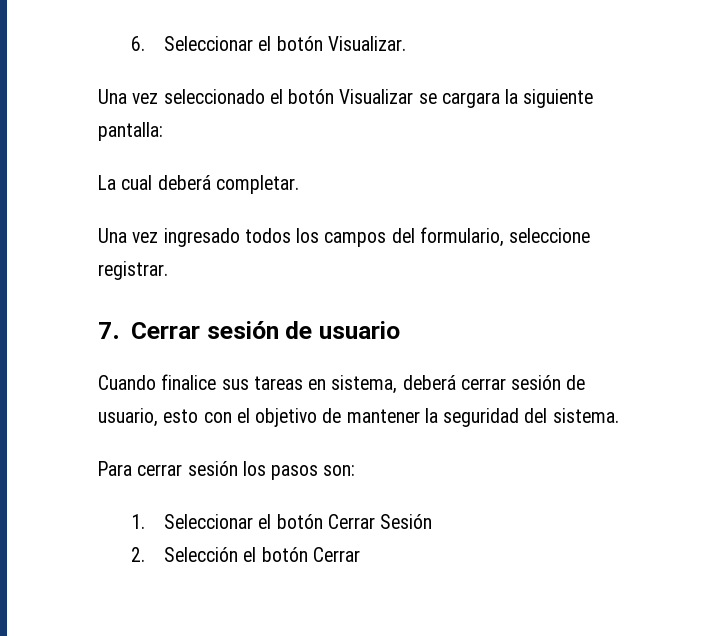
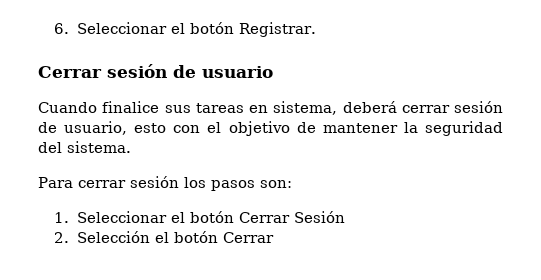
- 6. Seleccionar el botón Visualizar.
- Una vez seleccionado el botón Visualizar se cargara la siguiente pantalla:
- La cual deberá completar.
- Una vez ingresado todos los campos del formulario, seleccione registrar.
- 7. Cerrar sesión de usuario
+ 6. Seleccionar el botón Registrar.
+ Cerrar sesión de usuario

